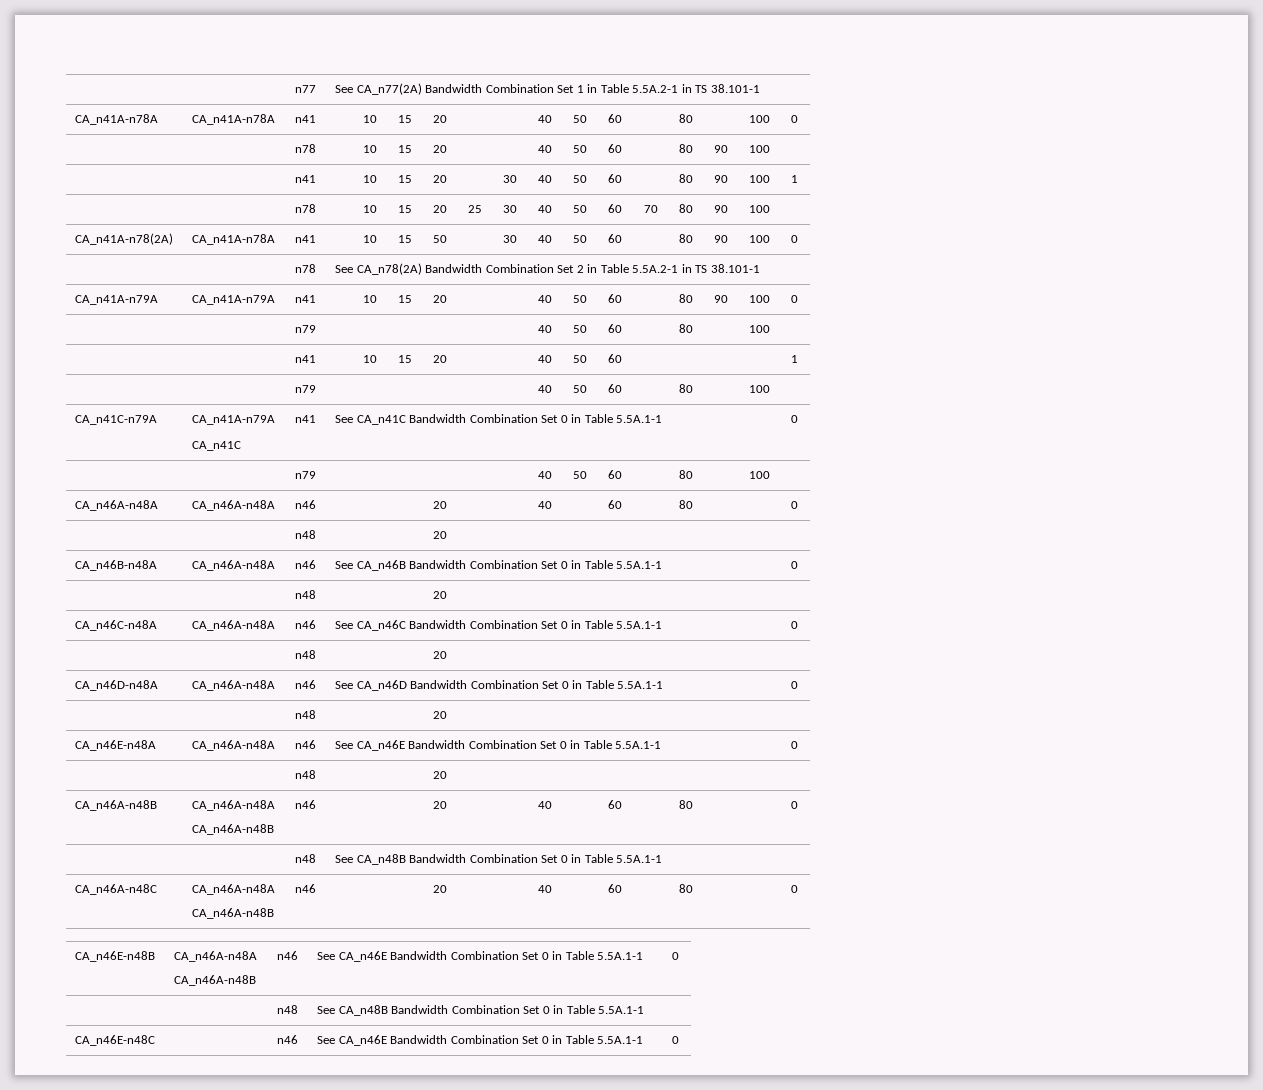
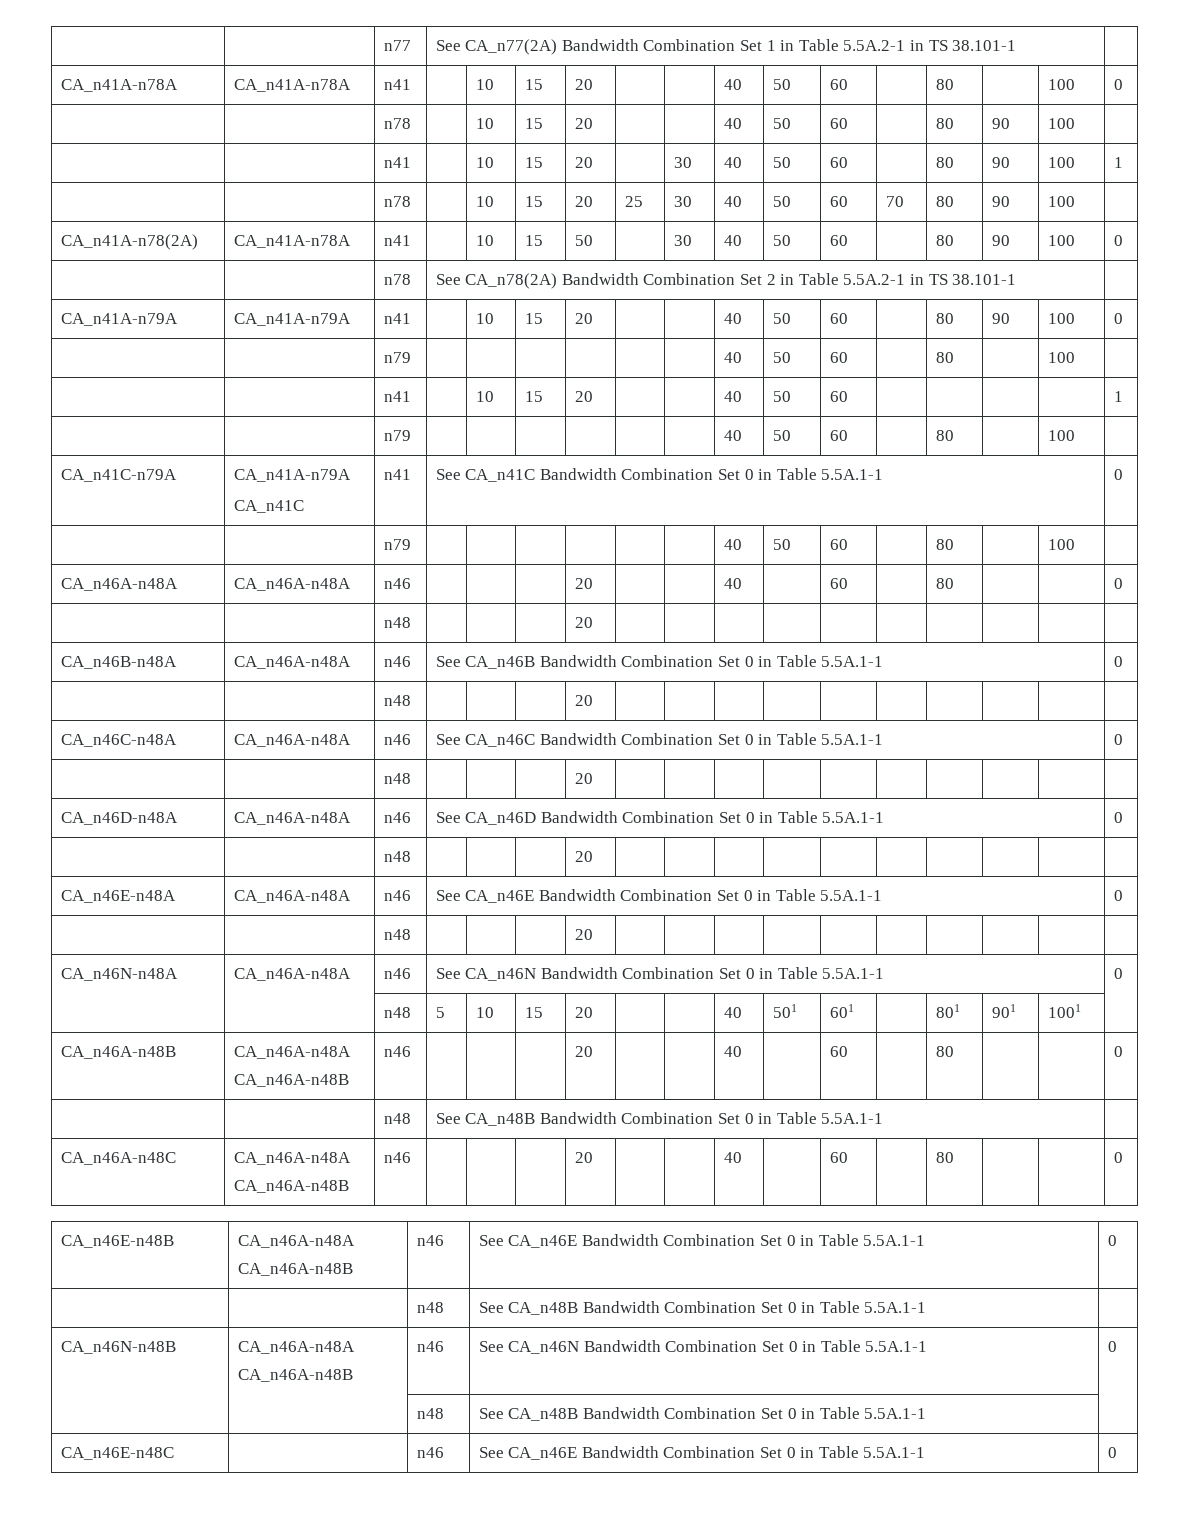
+ CA_n46N-n48A | CA_n46A-n48A | n46 | See CA_n46N Bandwidth Combination Set 0 in Table 5.5A.1-1 | 0
+ | | n48 | 5 | 10 | 15 | 20 | | | 40 | 501 | 601 | | 801 | 901 | 1001 |
+ CA_n46N-n48B | CA_n46A-n48A
+ CA_n46A-n48B | n46 | See CA_n46N Bandwidth Combination Set 0 in Table 5.5A.1-1 | 0
+ | | n48 | See CA_n48B Bandwidth Combination Set 0 in Table 5.5A.1-1 |

